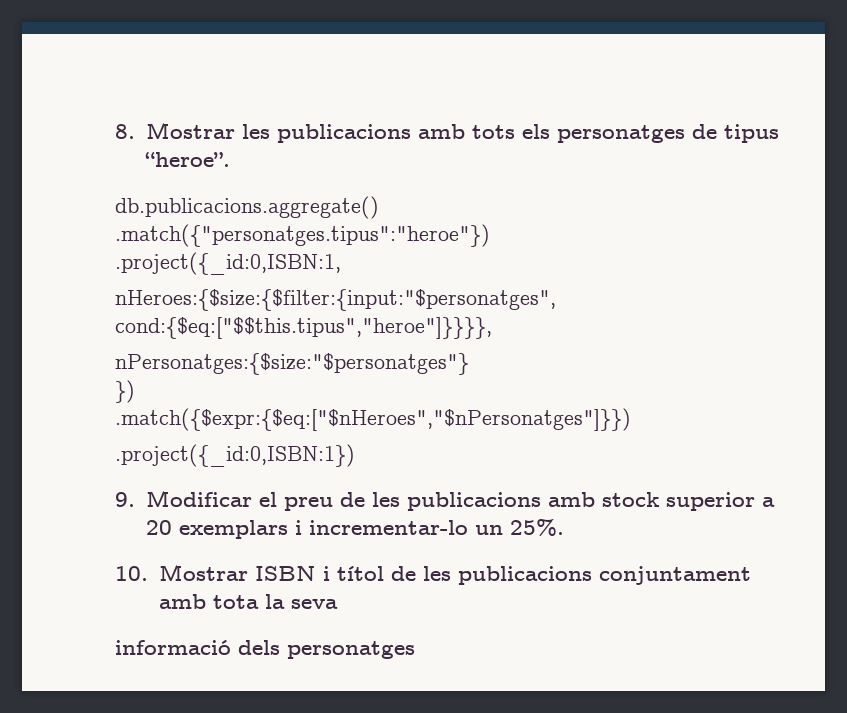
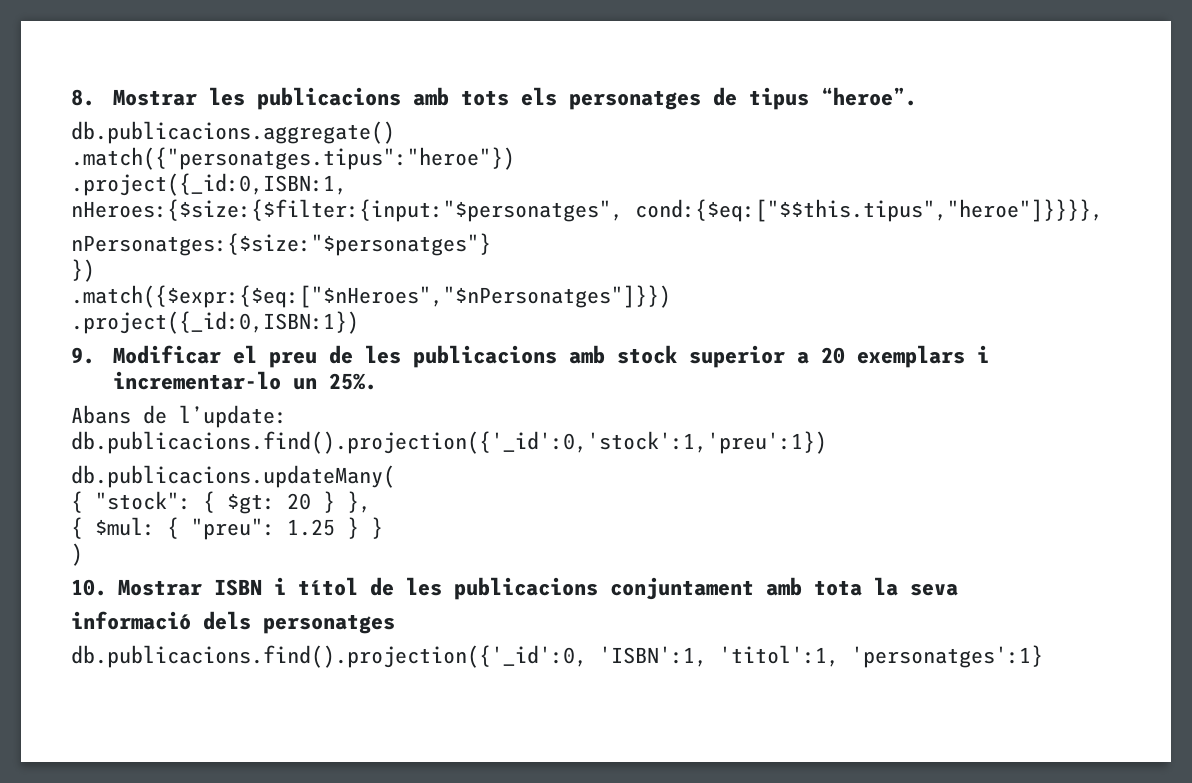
+ Abans de l’update:
+ db.publicacions.find().projection({'_id':0,'stock':1,'preu':1})
+ db.publicacions.updateMany(
+ { "stock": { $gt: 20 } },
+ { $mul: { "preu": 1.25 } }
+ )
+ db.publicacions.find().projection({'_id':0, 'ISBN':1, 'titol':1, 'personatges':1}

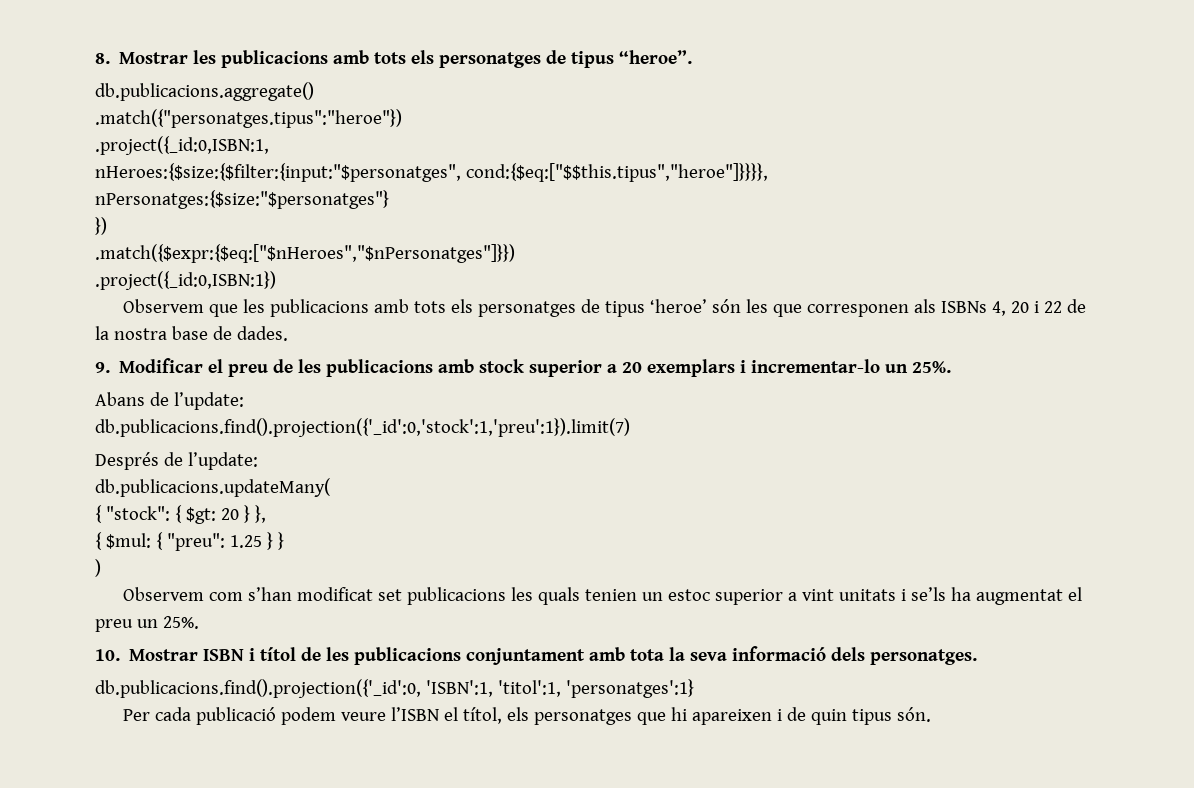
+ Observem que les publicacions amb tots els personatges de tipus ‘heroe’ són les que corresponen als ISBNs 4, 20 i 22 de la nostra base de dades.
- db.publicacions.find().projection({'_id':0,'stock':1,'preu':1})
+ db.publicacions.find().projection({'_id':0,'stock':1,'preu':1}).limit(7)
+ Després de l’update:
+ Observem com s’han modificat set publicacions les quals tenien un estoc superior a vint unitats i se’ls ha augmentat el preu un 25%.
- 10. Mostrar ISBN i títol de les publicacions conjuntament amb tota la seva
- informació dels personatges
+ 10. Mostrar ISBN i títol de les publicacions conjuntament amb tota la seva informació dels personatges.
+ Per cada publicació podem veure l’ISBN el títol, els personatges que hi apareixen i de quin tipus són.

